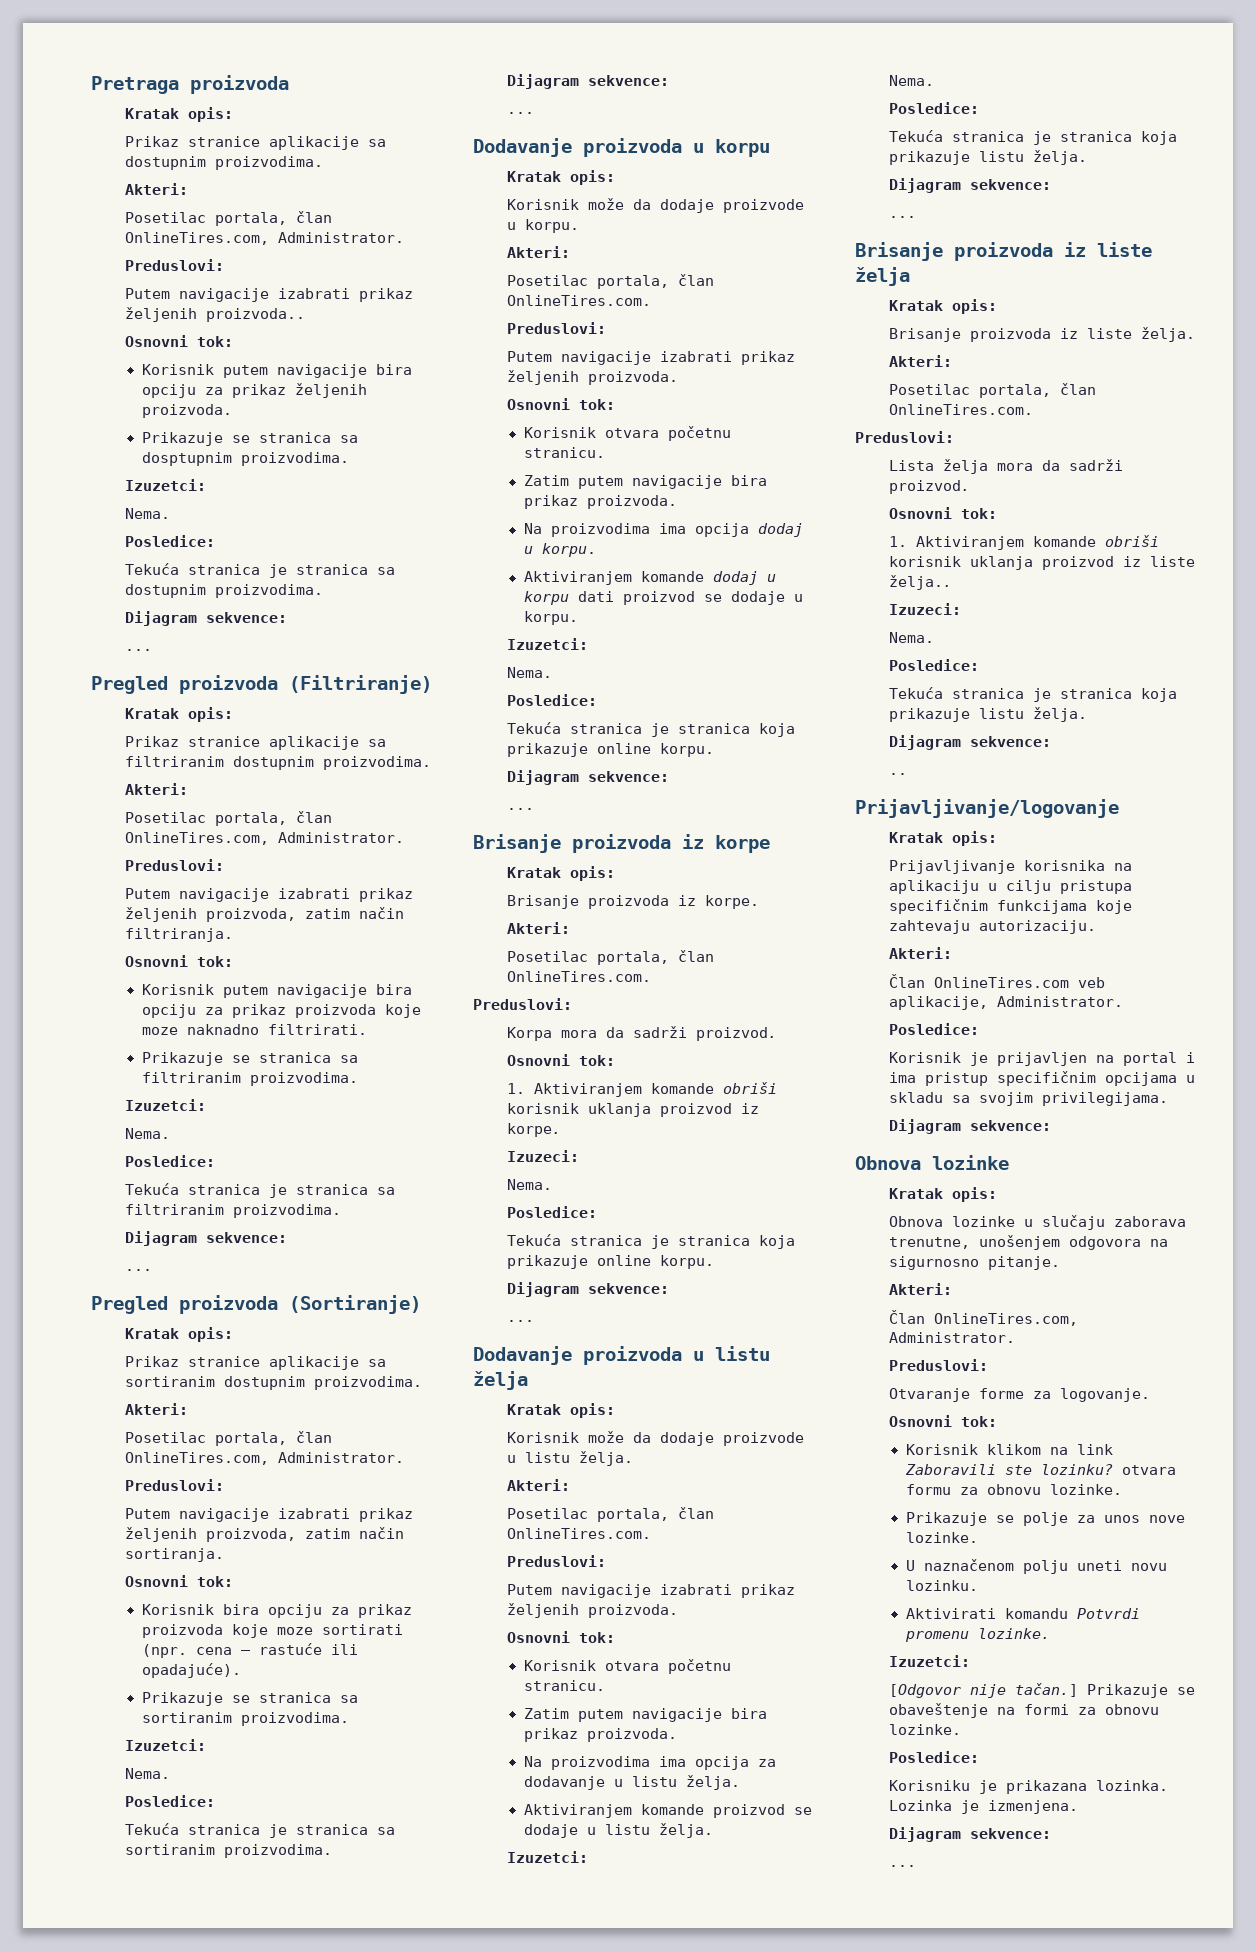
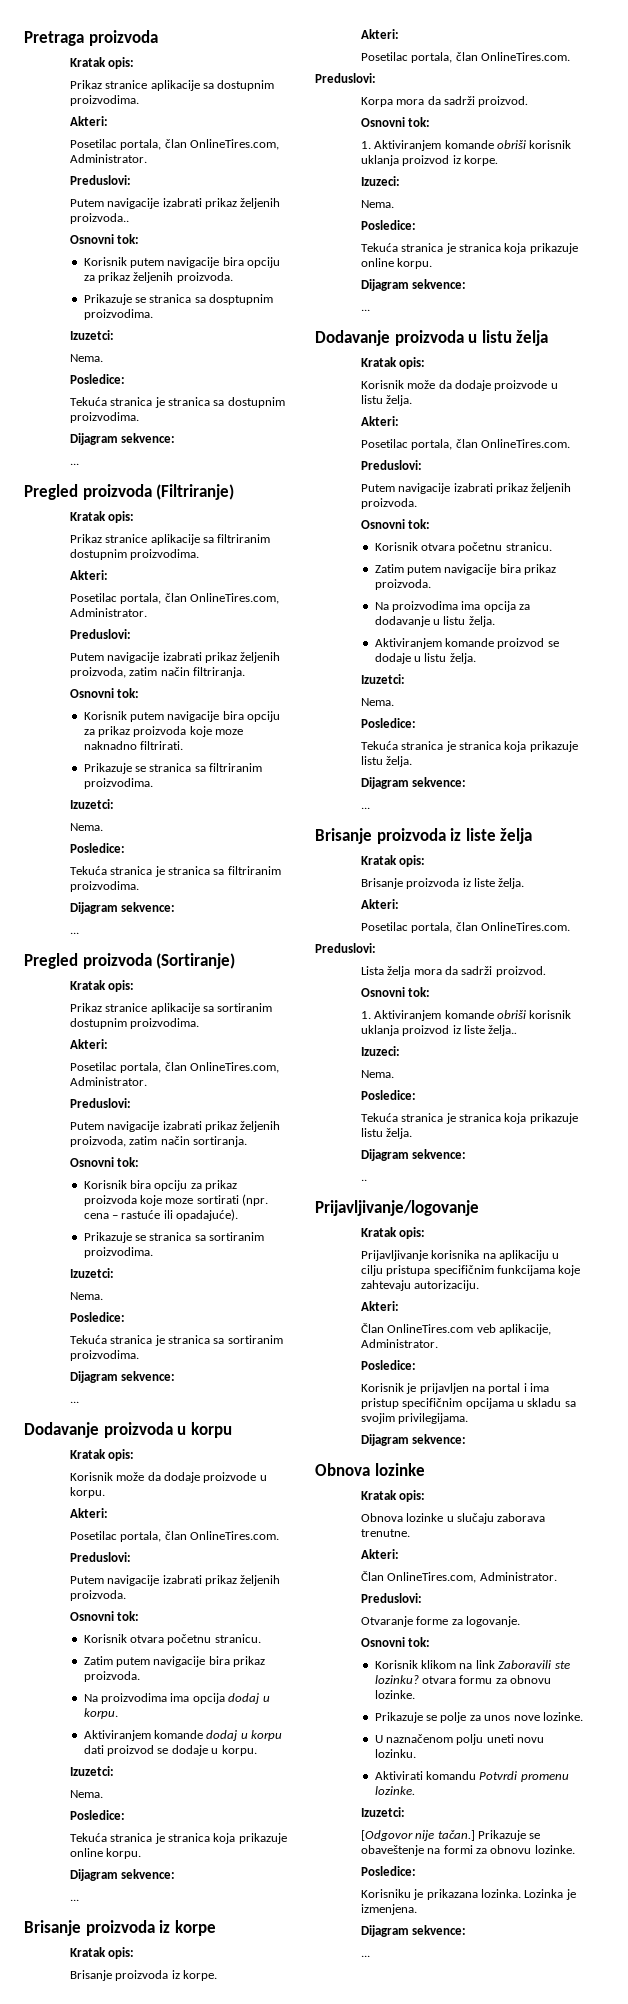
- Obnova lozinke u slučaju zaborava trenutne, unošenjem odgovora na sigurnosno pitanje.
+ Obnova lozinke u slučaju zaborava trenutne.

